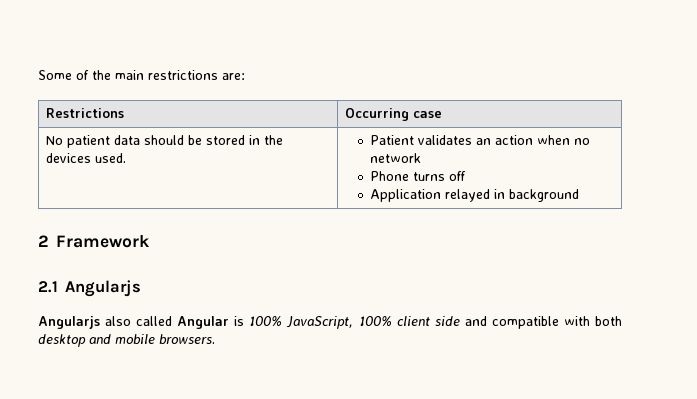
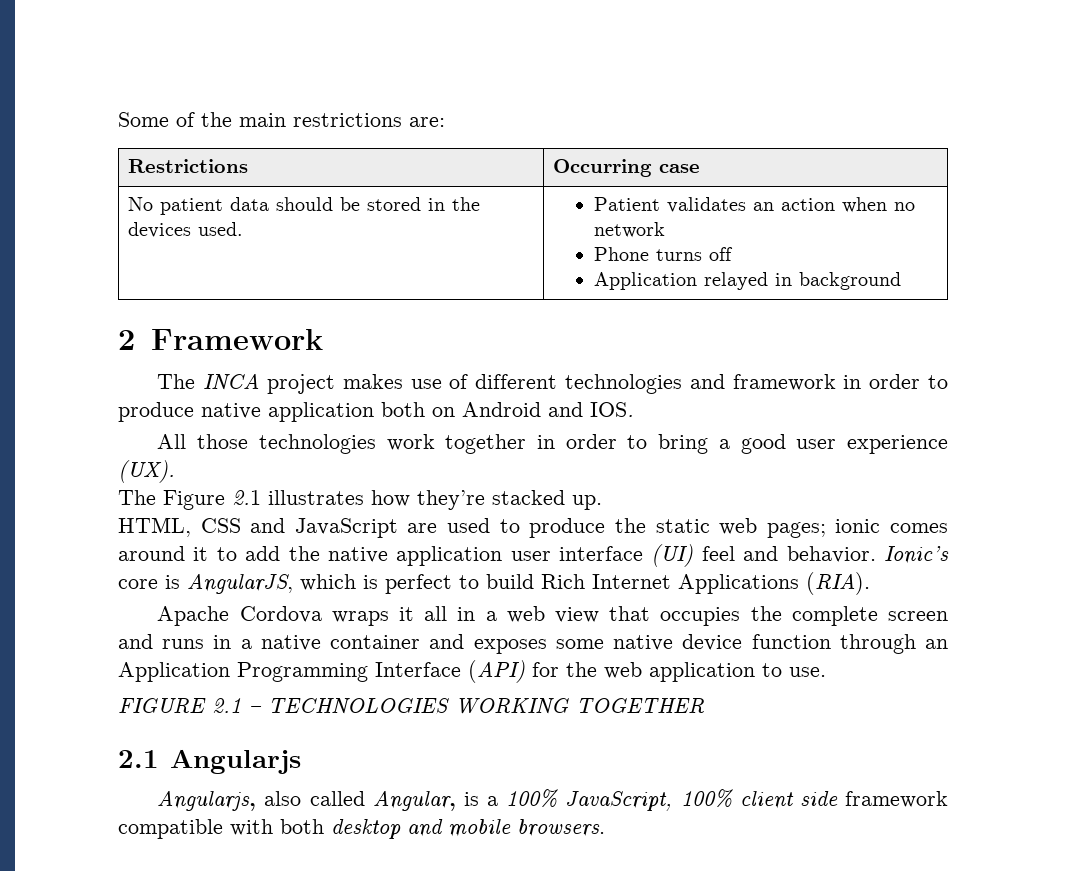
+ The INCA project makes use of different technologies and framework in order to produce native application both on Android and IOS.
+ All those technologies work together in order to bring a good user experience (UX).
+ The Figure 2.1 illustrates how they’re stacked up.
+ HTML, CSS and JavaScript are used to produce the static web pages; ionic comes around it to add the native application user interface (UI) feel and behavior. Ionic’s core is AngularJS, which is perfect to build Rich Internet Applications (RIA).
+ Apache Cordova wraps it all in a web view that occupies the complete screen and runs in a native container and exposes some native device function through an Application Programming Interface (API) for the web application to use.
+ FIGURE 2.1 – TECHNOLOGIES WORKING TOGETHER
- Angularjs also called Angular is 100% JavaScript, 100% client side and compatible with both desktop and mobile browsers.
+ Angularjs, also called Angular, is a 100% JavaScript, 100% client side framework compatible with both desktop and mobile browsers.

